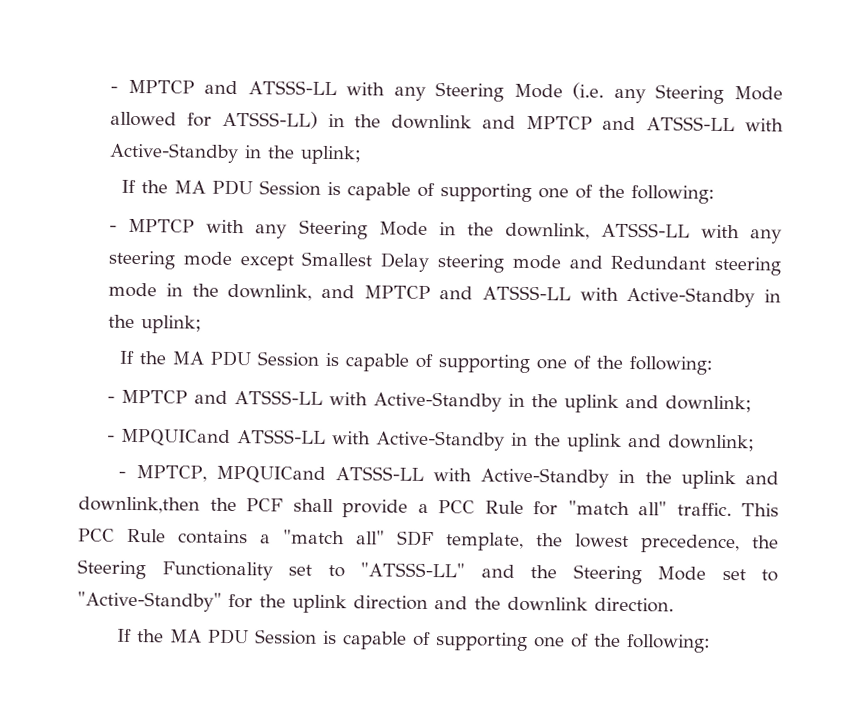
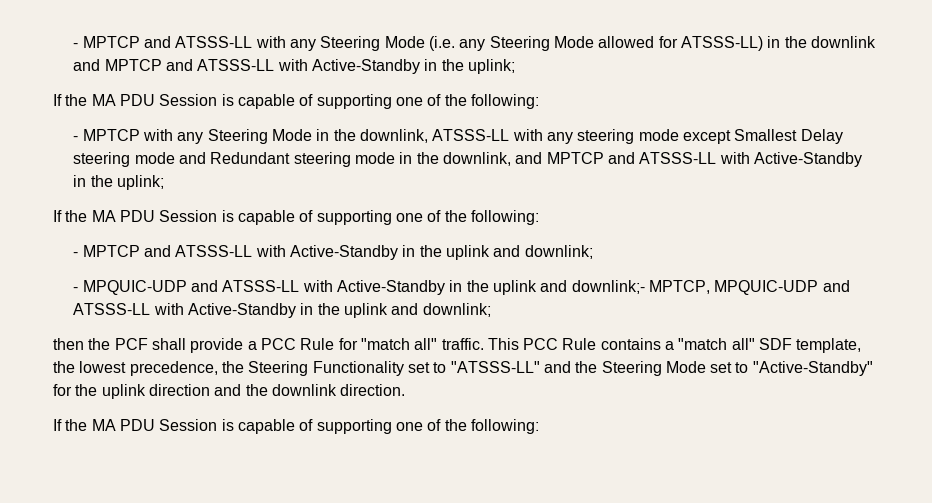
- - MPQUICand ATSSS-LL with Active-Standby in the uplink and downlink;
- - MPTCP, MPQUICand ATSSS-LL with Active-Standby in the uplink and downlink,then the PCF shall provide a PCC Rule for "match all" traffic.
+ - MPQUIC-UDP and ATSSS-LL with Active-Standby in the uplink and downlink;- MPTCP, MPQUIC-UDP and ATSSS-LL with Active-Standby in the uplink and downlink;
+ then the PCF shall provide a PCC Rule for "match all" traffic.

